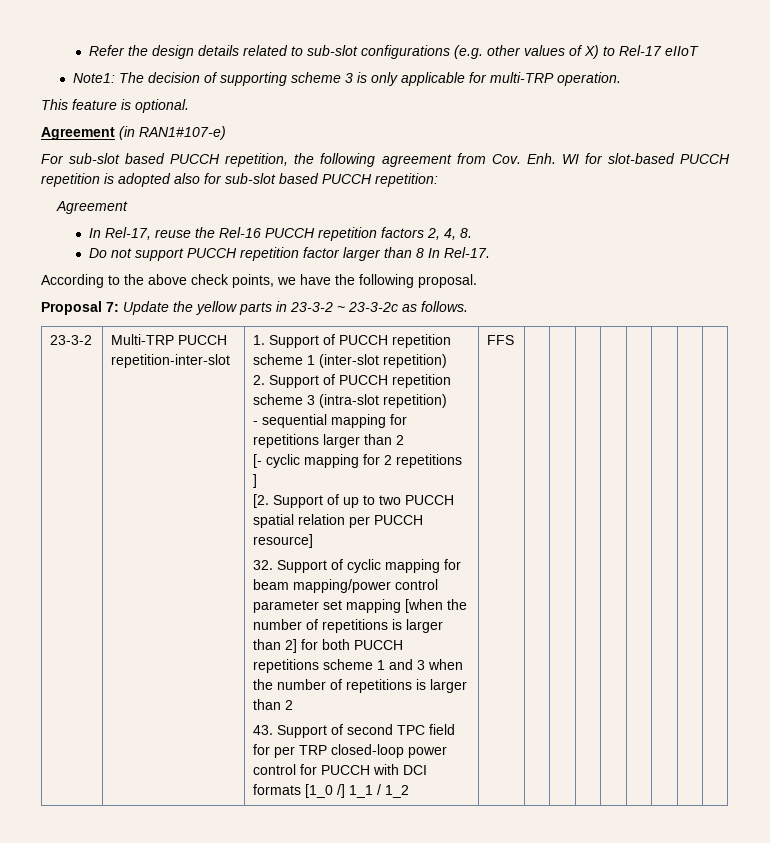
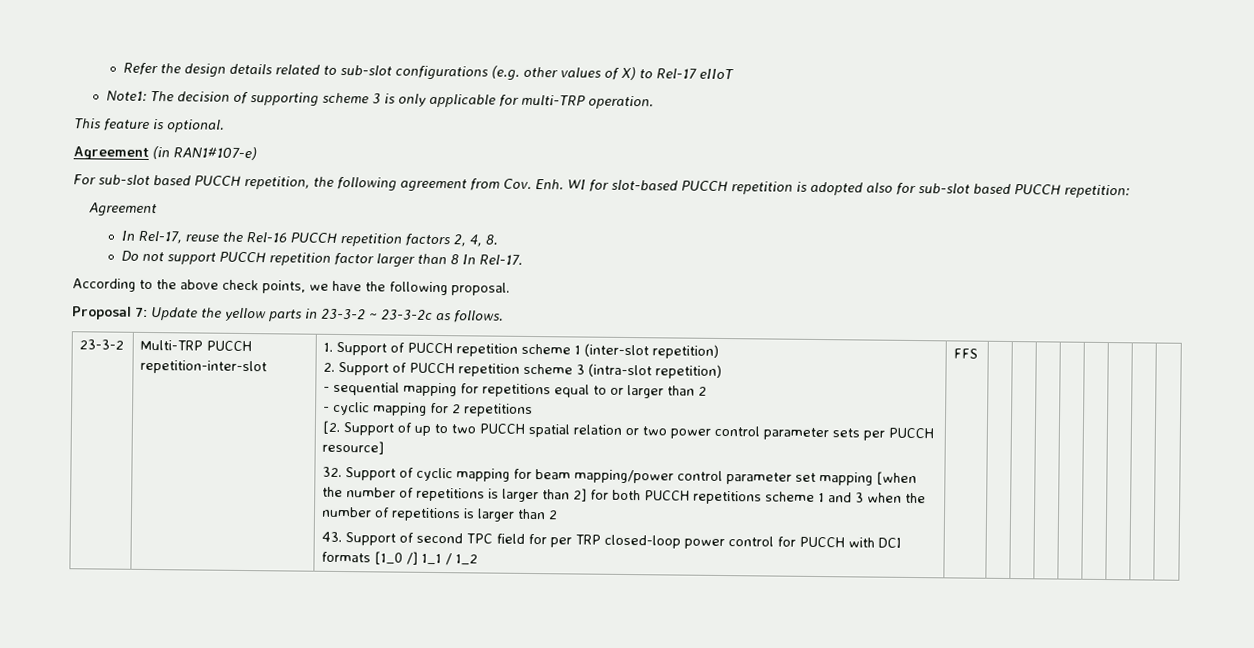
- - sequential mapping for repetitions larger than 2
- [- cyclic mapping for 2 repetitions ]
+ - sequential mapping for repetitions equal to or larger than 2
+ - cyclic mapping for 2 repetitions
- [2. Support of up to two PUCCH spatial relation per PUCCH resource]
+ [2. Support of up to two PUCCH spatial relation or two power control parameter sets per PUCCH resource]

